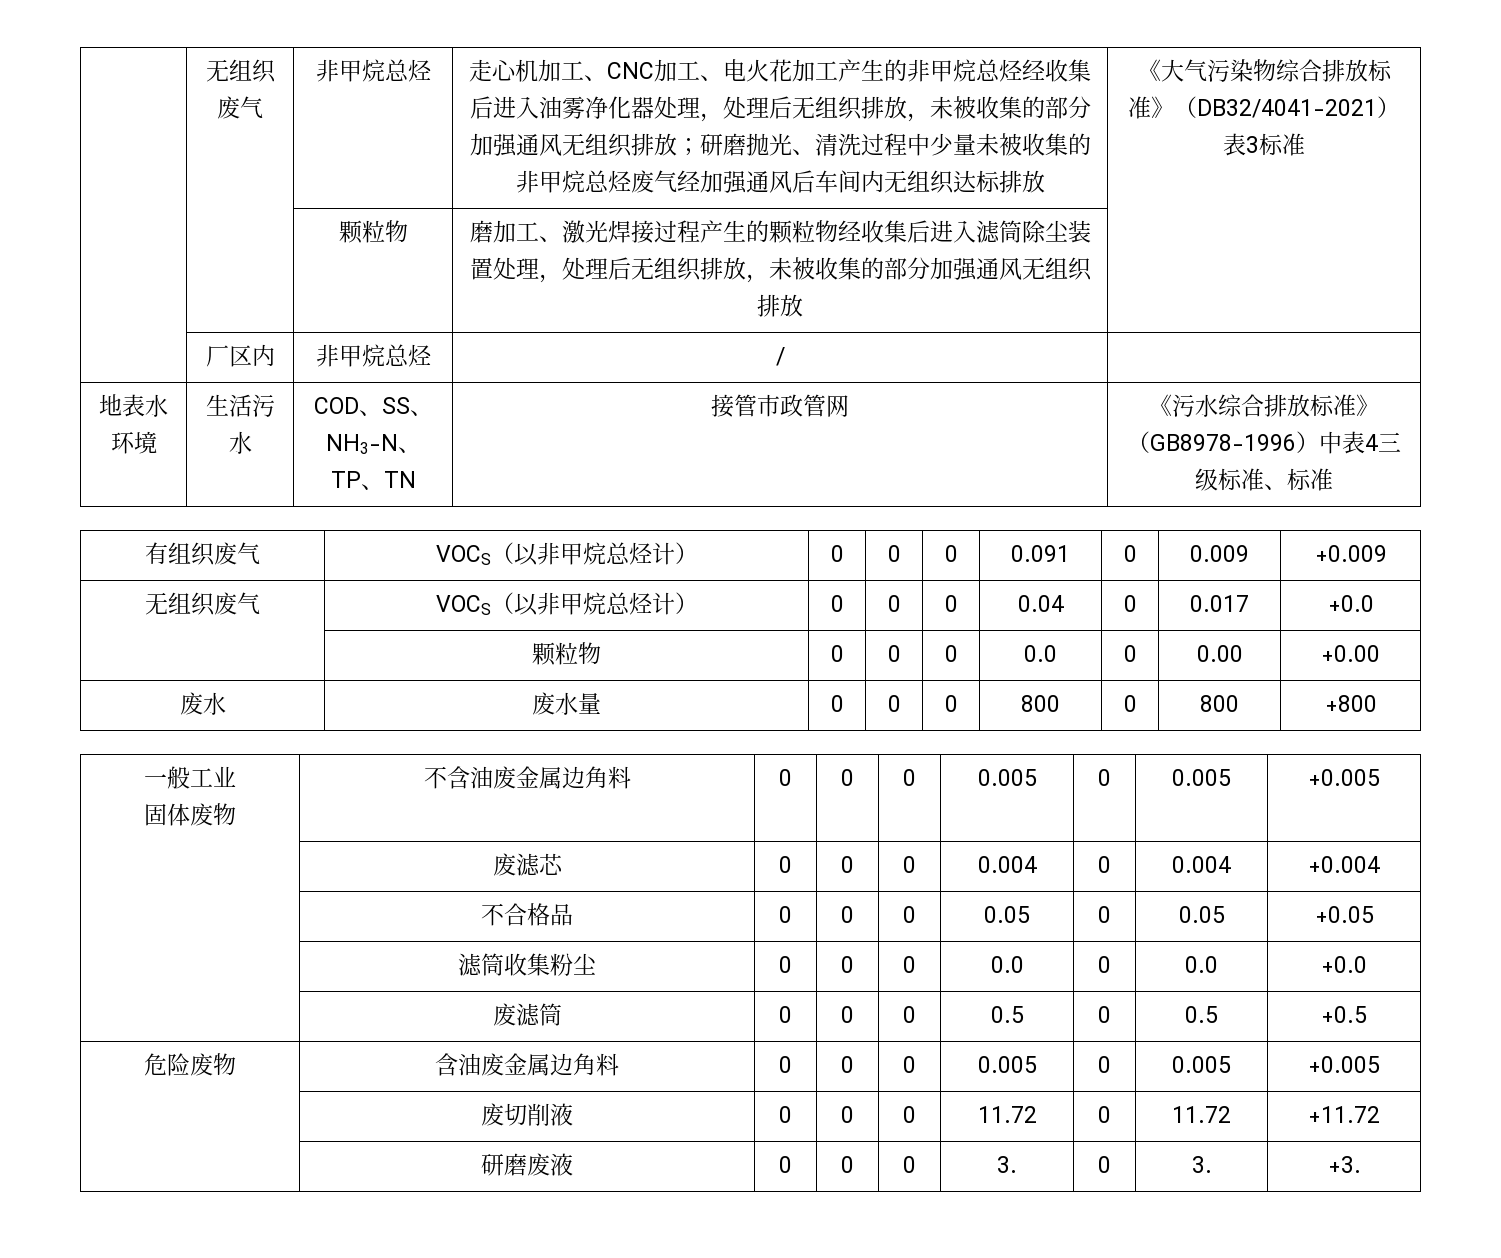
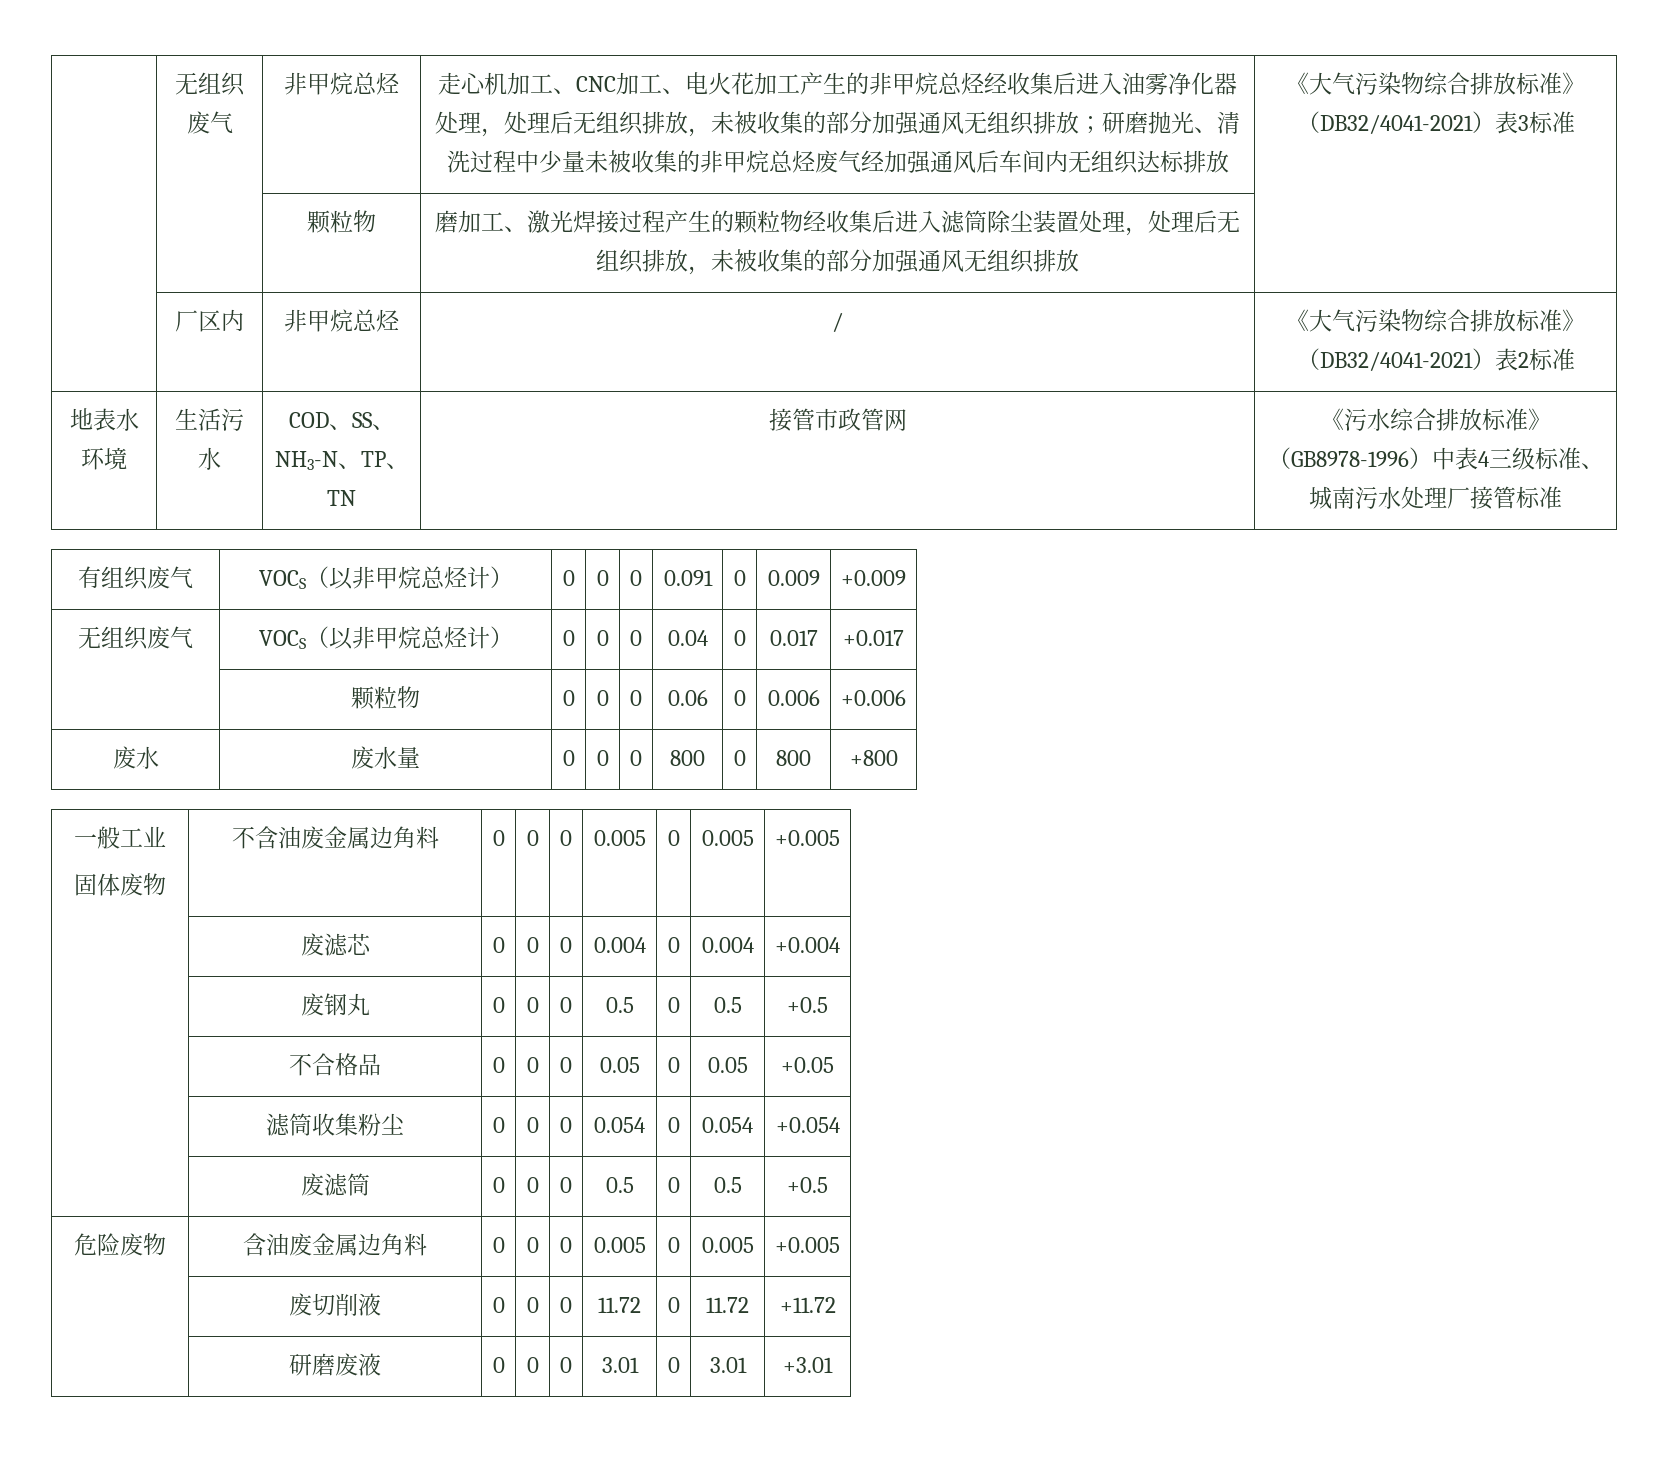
- | 厂区内 | 非甲烷总烃 | / |
+ | 厂区内 | 非甲烷总烃 | / | 《大气污染物综合排放标准》（DB32/4041-2021）表2标准
- 地表水环境 | 生活污水 | COD、SS、NH3-N、TP、TN | 接管市政管网 | 《污水综合排放标准》（GB8978-1996）中表4三级标准、标准
+ 地表水环境 | 生活污水 | COD、SS、NH3-N、TP、TN | 接管市政管网 | 《污水综合排放标准》（GB8978-1996）中表4三级标准、城南污水处理厂接管标准
- 无组织废气 | VOCS（以非甲烷总烃计） | 0 | 0 | 0 | 0.04 | 0 | 0.017 | +0.0
+ 无组织废气 | VOCS（以非甲烷总烃计） | 0 | 0 | 0 | 0.04 | 0 | 0.017 | +0.017
- | 颗粒物 | 0 | 0 | 0 | 0.0 | 0 | 0.00 | +0.00
+ | 颗粒物 | 0 | 0 | 0 | 0.06 | 0 | 0.006 | +0.006
+ | 废钢丸 | 0 | 0 | 0 | 0.5 | 0 | 0.5 | +0.5
- | 滤筒收集粉尘 | 0 | 0 | 0 | 0.0 | 0 | 0.0 | +0.0
+ | 滤筒收集粉尘 | 0 | 0 | 0 | 0.054 | 0 | 0.054 | +0.054
- | 研磨废液 | 0 | 0 | 0 | 3. | 0 | 3. | +3.
+ | 研磨废液 | 0 | 0 | 0 | 3.01 | 0 | 3.01 | +3.01

